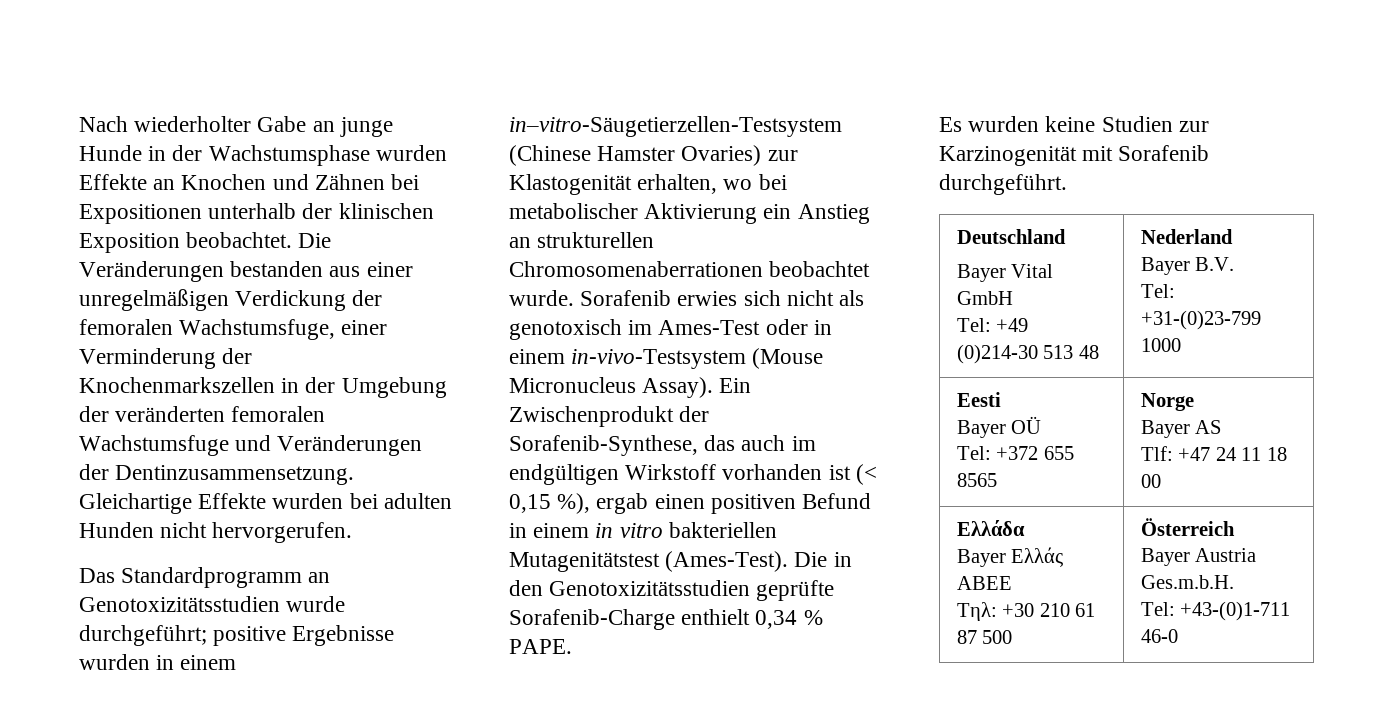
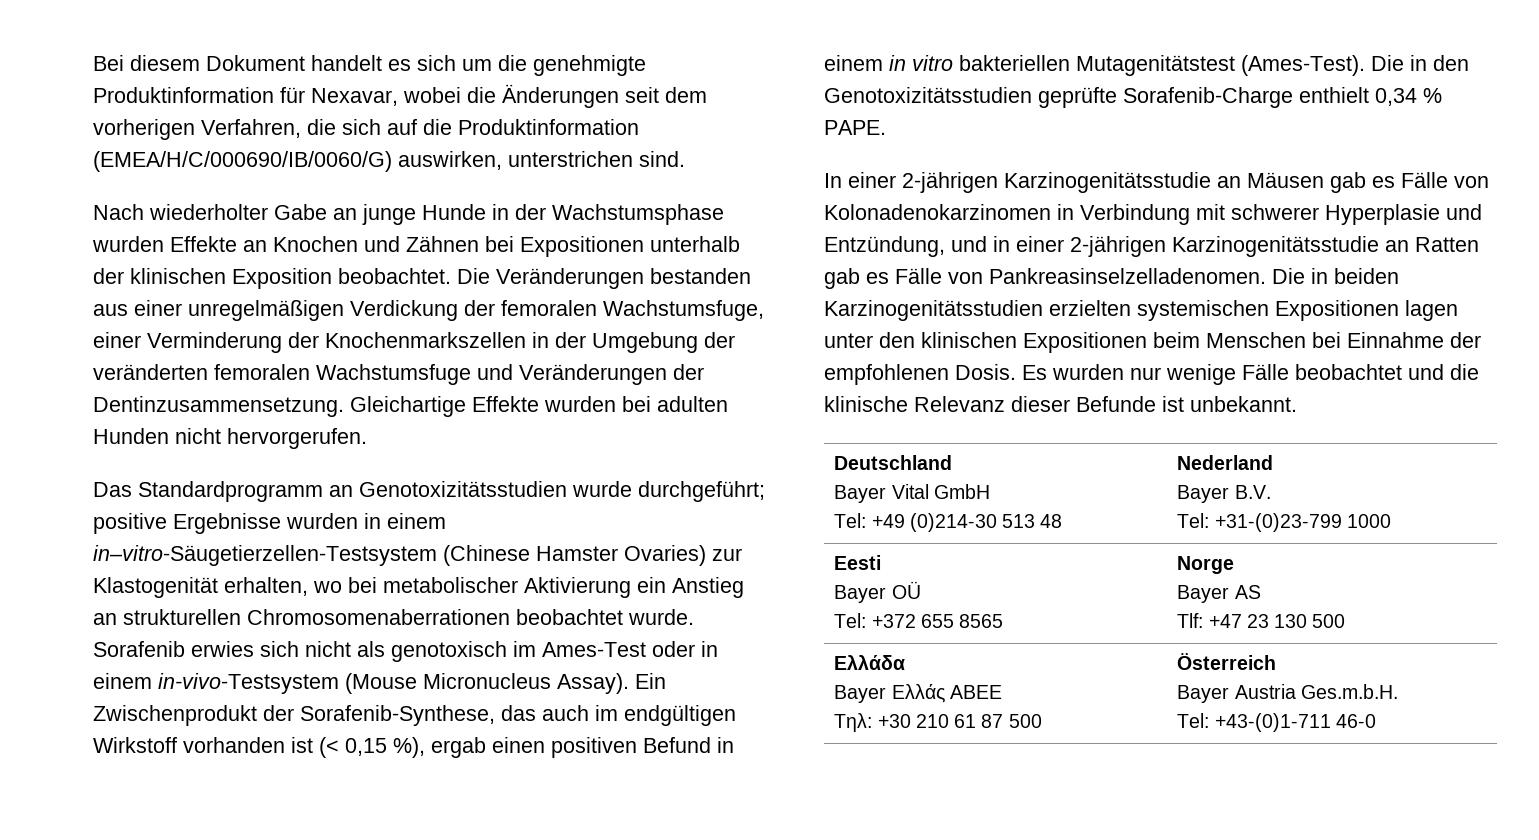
+ Bei diesem Dokument handelt es sich um die genehmigte Produktinformation für Nexavar, wobei die Änderungen seit dem vorherigen Verfahren, die sich auf die Produktinformation (EMEA/H/C/000690/IB/0060/G) auswirken, unterstrichen sind.
- Es wurden keine Studien zur Karzinogenität mit Sorafenib durchgeführt.
+ In einer 2-jährigen Karzinogenitätsstudie an Mäusen gab es Fälle von Kolonadenokarzinomen in Verbindung mit schwerer Hyperplasie und Entzündung, und in einer 2-jährigen Karzinogenitätsstudie an Ratten gab es Fälle von Pankreasinselzelladenomen. Die in beiden Karzinogenitätsstudien erzielten systemischen Expositionen lagen unter den klinischen Expositionen beim Menschen bei Einnahme der empfohlenen Dosis. Es wurden nur wenige Fälle beobachtet und die klinische Relevanz dieser Befunde ist unbekannt.
  Eesti
  Bayer OÜ
  Tel: +372 655 8565 | Norge
  Bayer AS
- Tlf: +47 24 11 18 00
+ Tlf: +47 23 130 500

